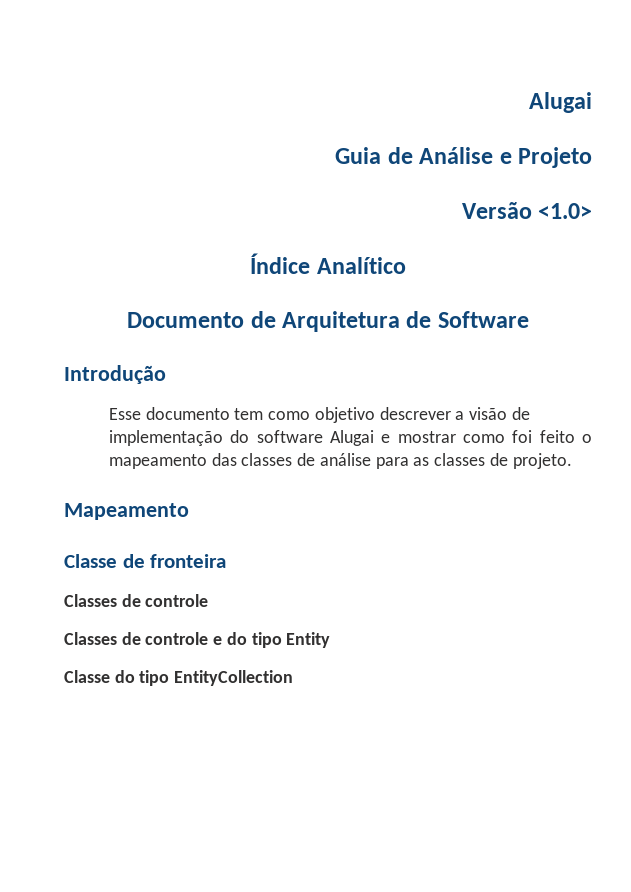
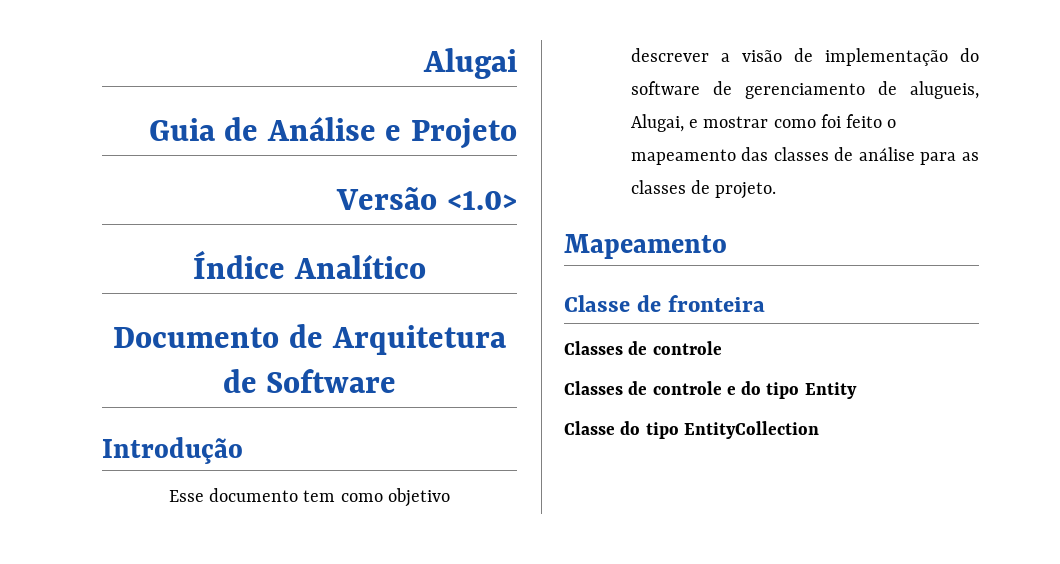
- Esse documento tem como objetivo descrever a visão de implementação do software Alugai e mostrar como foi feito o mapeamento das classes de análise para as classes de projeto.
+ Esse documento tem como objetivo descrever a visão de implementação do software de gerenciamento de alugueis, Alugai, e mostrar como foi feito o mapeamento das classes de análise para as classes de projeto.

